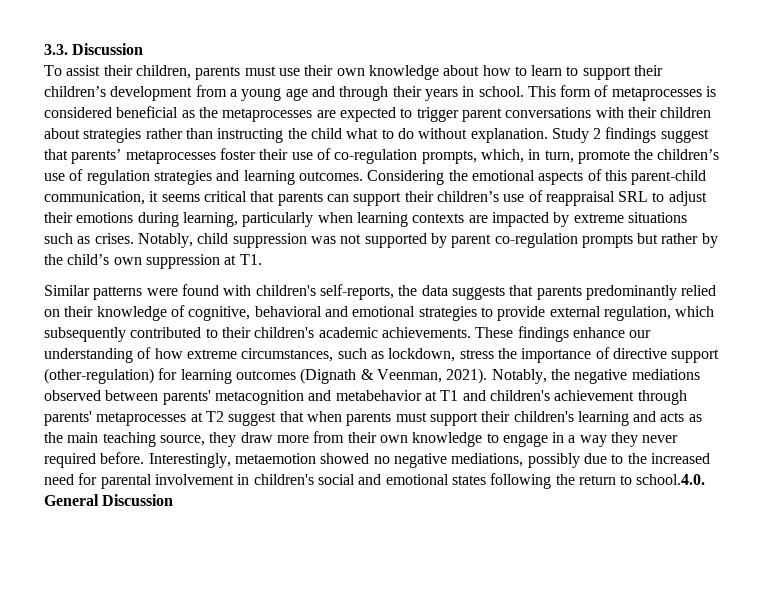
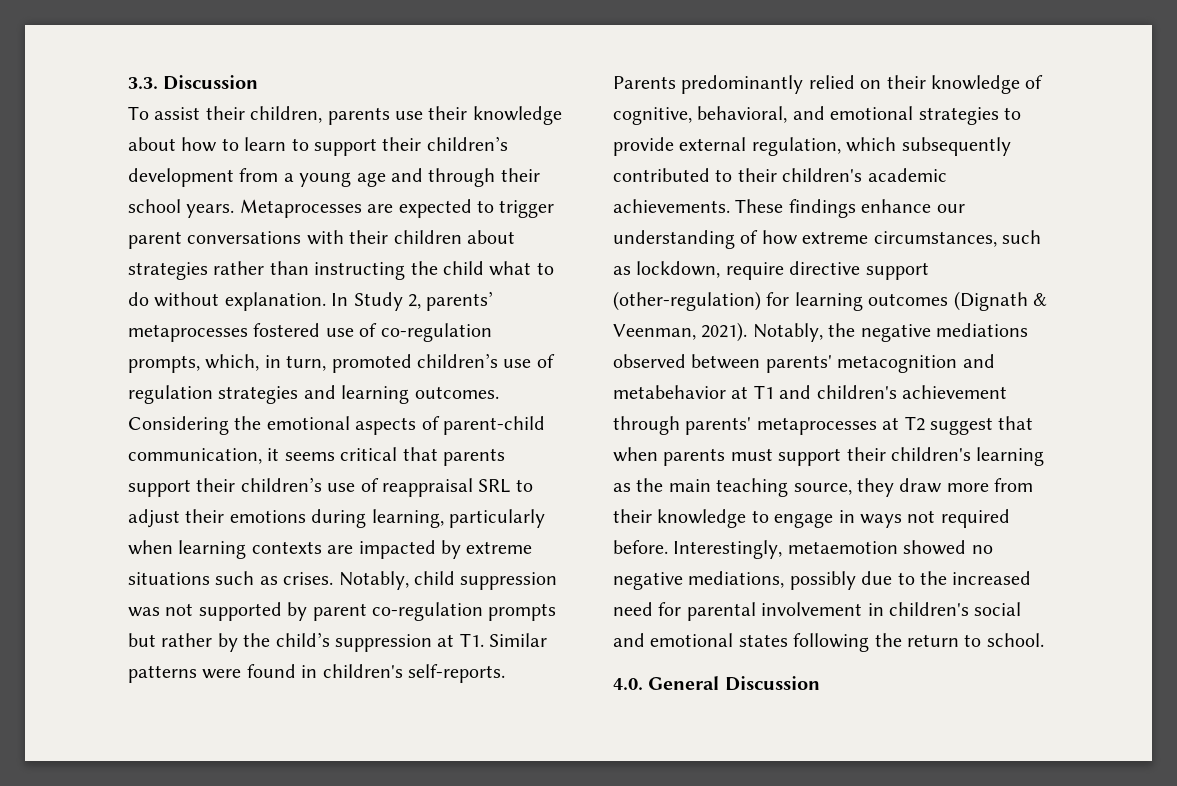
- To assist their children, parents must use their own knowledge about how to learn to support their children’s development from a young age and through their years in school. This form of metaprocesses is considered beneficial as the metaprocesses are expected to trigger parent conversations with their children about strategies rather than instructing the child what to do without explanation.
+ To assist their children, parents use their knowledge about how to learn to support their children’s development from a young age and through their school years. Metaprocesses are expected to trigger parent conversations with their children about strategies rather than instructing the child what to do without explanation.
- Study 2 findings suggest that parents’ metaprocesses foster their use of co-regulation prompts, which, in turn, promote the children’s use of regulation strategies and learning outcomes.
+ In Study 2, parents’ metaprocesses fostered use of co-regulation prompts, which, in turn, promoted children’s use of regulation strategies and learning outcomes.
- Considering the emotional aspects of this parent-child communication, it seems critical that parents can support their children’s use of reappraisal SRL to adjust their emotions during learning, particularly when learning contexts are impacted by extreme situations such as crises.
+ Considering the emotional aspects of parent-child communication, it seems critical that parents support their children’s use of reappraisal SRL to adjust their emotions during learning, particularly when learning contexts are impacted by extreme situations such as crises.
- Notably, child suppression was not supported by parent co-regulation prompts but rather by the child’s own suppression at T1.
- Similar patterns were found with children's self-reports, the data suggests that parents predominantly relied on their knowledge of cognitive, behavioral and emotional strategies to provide external regulation, which subsequently contributed to their children's academic achievements.
+ Notably, child suppression was not supported by parent co-regulation prompts but rather by the child’s suppression at T1. Similar patterns were found in children's self-reports. Parents predominantly relied on their knowledge of cognitive, behavioral, and emotional strategies to provide external regulation, which subsequently contributed to their children's academic achievements.
- These findings enhance our understanding of how extreme circumstances, such as lockdown, stress the importance of directive support (other-regulation) for learning outcomes (Dignath & Veenman, 2021).
+ These findings enhance our understanding of how extreme circumstances, such as lockdown, require directive support (other-regulation) for learning outcomes (Dignath & Veenman, 2021).
- Notably, the negative mediations observed between parents' metacognition and metabehavior at T1 and children's achievement through parents' metaprocesses at T2 suggest that when parents must support their children's learning and acts as the main teaching source, they draw more from their own knowledge to engage in a way they never required before.
+ Notably, the negative mediations observed between parents' metacognition and metabehavior at T1 and children's achievement through parents' metaprocesses at T2 suggest that when parents must support their children's learning as the main teaching source, they draw more from their knowledge to engage in ways not required before.
- Interestingly, metaemotion showed no negative mediations, possibly due to the increased need for parental involvement in children's social and emotional states following the return to school.4.0. General Discussion
+ Interestingly, metaemotion showed no negative mediations, possibly due to the increased need for parental involvement in children's social and emotional states following the return to school.
+ 4.0. General Discussion

